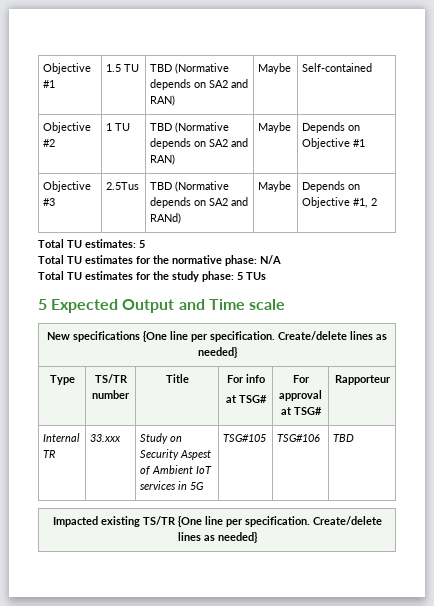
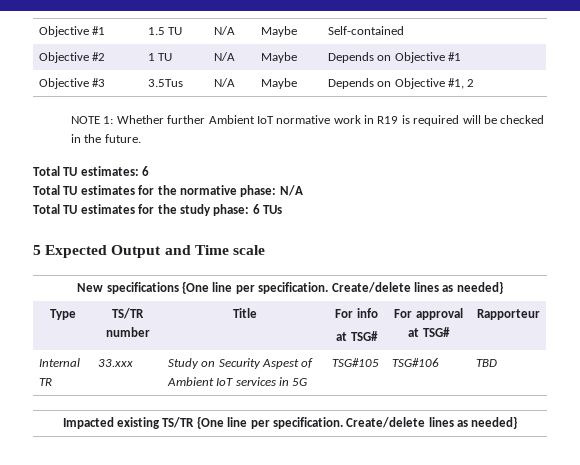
- Objective #1 | 1.5 TU | TBD (Normative depends on SA2 and RAN) | Maybe | Self-contained
+ Objective #1 | 1.5 TU | N/A | Maybe | Self-contained
- Objective #2 | 1 TU | TBD (Normative depends on SA2 and RAN) | Maybe | Depends on Objective #1
+ Objective #2 | 1 TU | N/A | Maybe | Depends on Objective #1
- Objective #3 | 2.5Tus | TBD (Normative depends on SA2 and RANd) | Maybe | Depends on Objective #1, 2
+ Objective #3 | 3.5Tus | N/A | Maybe | Depends on Objective #1, 2
+ NOTE 1: Whether further Ambient IoT normative work in R19 is required will be checked in the future.
- Total TU estimates: 5
+ Total TU estimates: 6
- Total TU estimates for the study phase: 5 TUs
+ Total TU estimates for the study phase: 6 TUs

